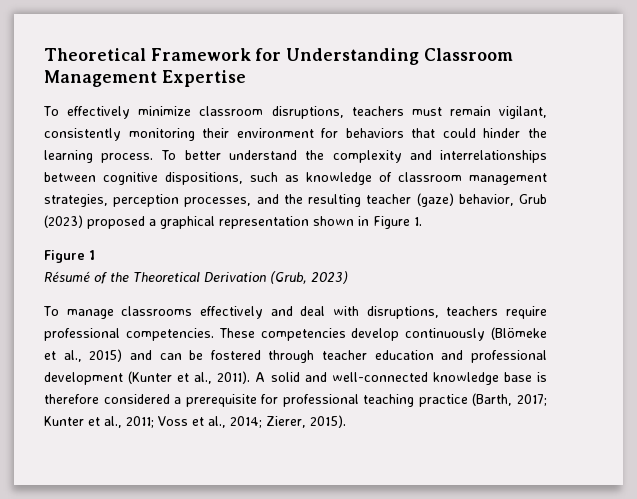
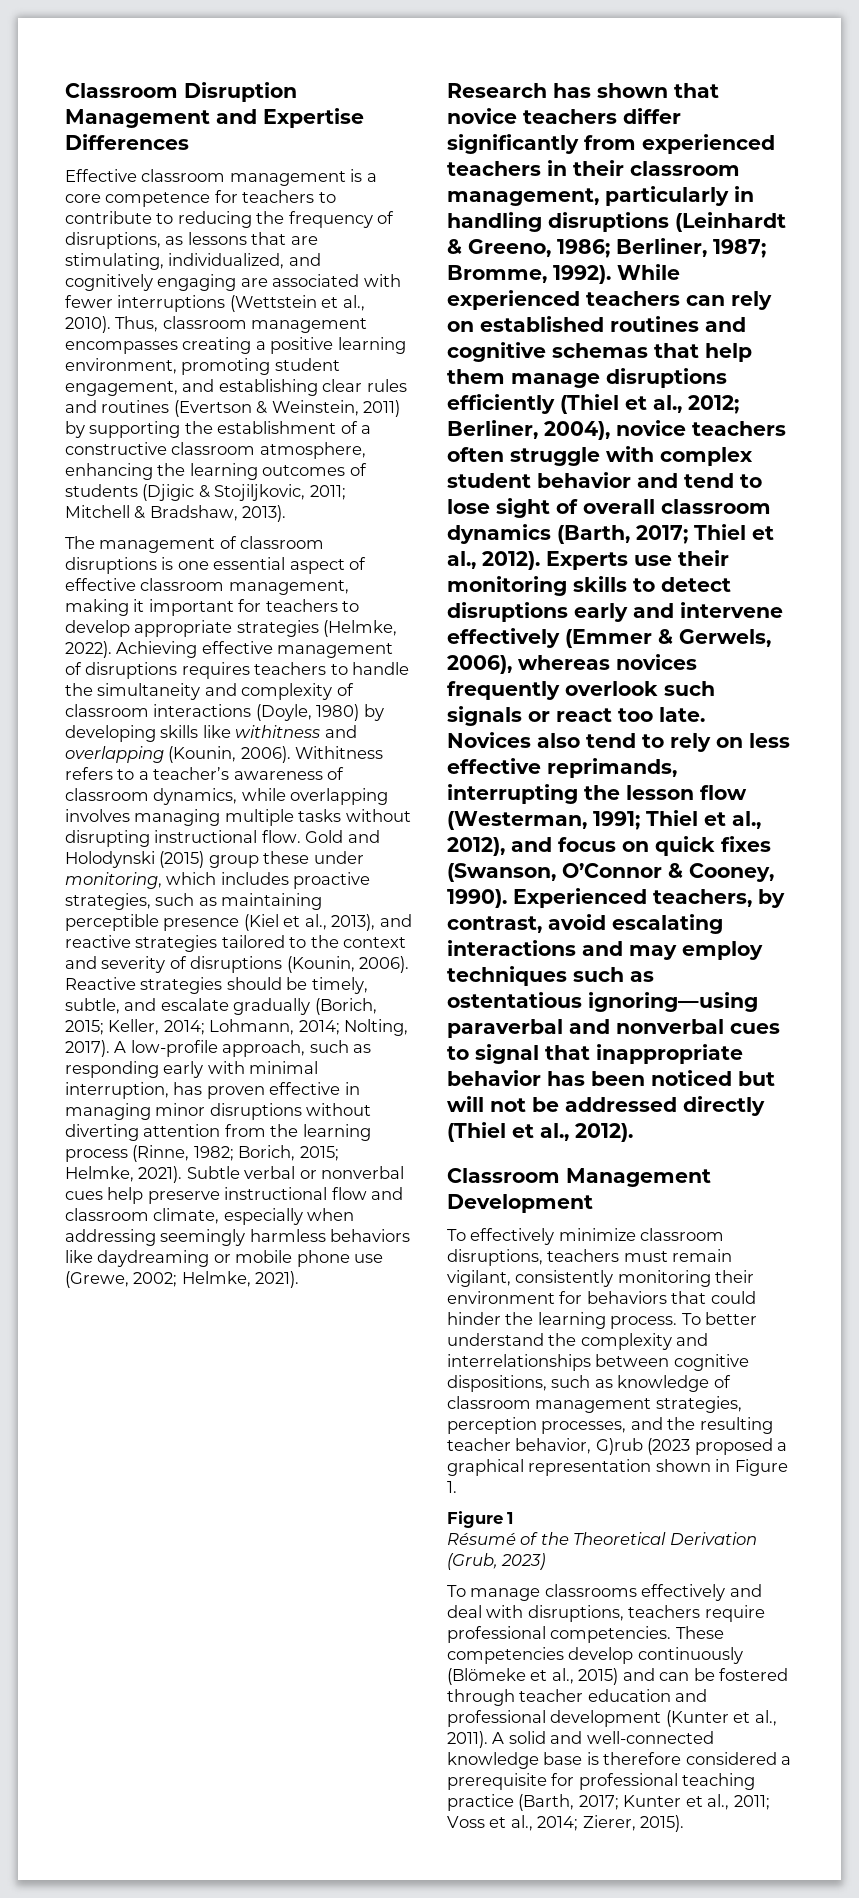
- Theoretical Framework for Understanding Classroom Management Expertise
+ Classroom Disruption Management and Expertise Differences
+ Effective classroom management is a core competence for teachers to contribute to reducing the frequency of disruptions, as lessons that are stimulating, individualized, and cognitively engaging are associated with fewer interruptions (Wettstein et al., 2010). Thus, classroom management encompasses creating a positive learning environment, promoting student engagement, and establishing clear rules and routines (Evertson & Weinstein, 2011) by supporting the establishment of a constructive classroom atmosphere, enhancing the learning outcomes of students (Djigic & Stojiljkovic, 2011; Mitchell & Bradshaw, 2013).
+ The management of classroom disruptions is one essential aspect of effective classroom management, making it important for teachers to develop appropriate strategies (Helmke, 2022). Achieving effective management of disruptions requires teachers to handle the simultaneity and complexity of classroom interactions (Doyle, 1980) by developing skills like withitness and overlapping (Kounin, 2006). Withitness refers to a teacher’s awareness of classroom dynamics, while overlapping involves managing multiple tasks without disrupting instructional flow. Gold and Holodynski (2015) group these under monitoring, which includes proactive strategies, such as maintaining perceptible presence (Kiel et al., 2013), and reactive strategies tailored to the context and severity of disruptions (Kounin, 2006). Reactive strategies should be timely, subtle, and escalate gradually (Borich, 2015; Keller, 2014; Lohmann, 2014; Nolting, 2017). A low-profile approach, such as responding early with minimal interruption, has proven effective in managing minor disruptions without diverting attention from the learning process (Rinne, 1982; Borich, 2015; Helmke, 2021). Subtle verbal or nonverbal cues help preserve instructional flow and classroom climate, especially when addressing seemingly harmless behaviors like daydreaming or mobile phone use (Grewe, 2002; Helmke, 2021).
+ Research has shown that novice teachers differ significantly from experienced teachers in their classroom management, particularly in handling disruptions (Leinhardt & Greeno, 1986; Berliner, 1987; Bromme, 1992). While experienced teachers can rely on established routines and cognitive schemas that help them manage disruptions efficiently (Thiel et al., 2012; Berliner, 2004), novice teachers often struggle with complex student behavior and tend to lose sight of overall classroom dynamics (Barth, 2017; Thiel et al., 2012). Experts use their monitoring skills to detect disruptions early and intervene effectively (Emmer & Gerwels, 2006), whereas novices frequently overlook such signals or react too late. Novices also tend to rely on less effective reprimands, interrupting the lesson flow (Westerman, 1991; Thiel et al., 2012), and focus on quick fixes (Swanson, O’Connor & Cooney, 1990). Experienced teachers, by contrast, avoid escalating interactions and may employ techniques such as ostentatious ignoring—using paraverbal and nonverbal cues to signal that inappropriate behavior has been noticed but will not be addressed directly (Thiel et al., 2012).
+ Classroom Management Development
- To better understand the complexity and interrelationships between cognitive dispositions, such as knowledge of classroom management strategies, perception processes, and the resulting teacher (gaze) behavior, Grub (2023) proposed a graphical representation shown in Figure 1.
+ To better understand the complexity and interrelationships between cognitive dispositions, such as knowledge of classroom management strategies, perception processes, and the resulting teacher behavior, G)rub (2023 proposed a graphical representation shown in Figure 1.

